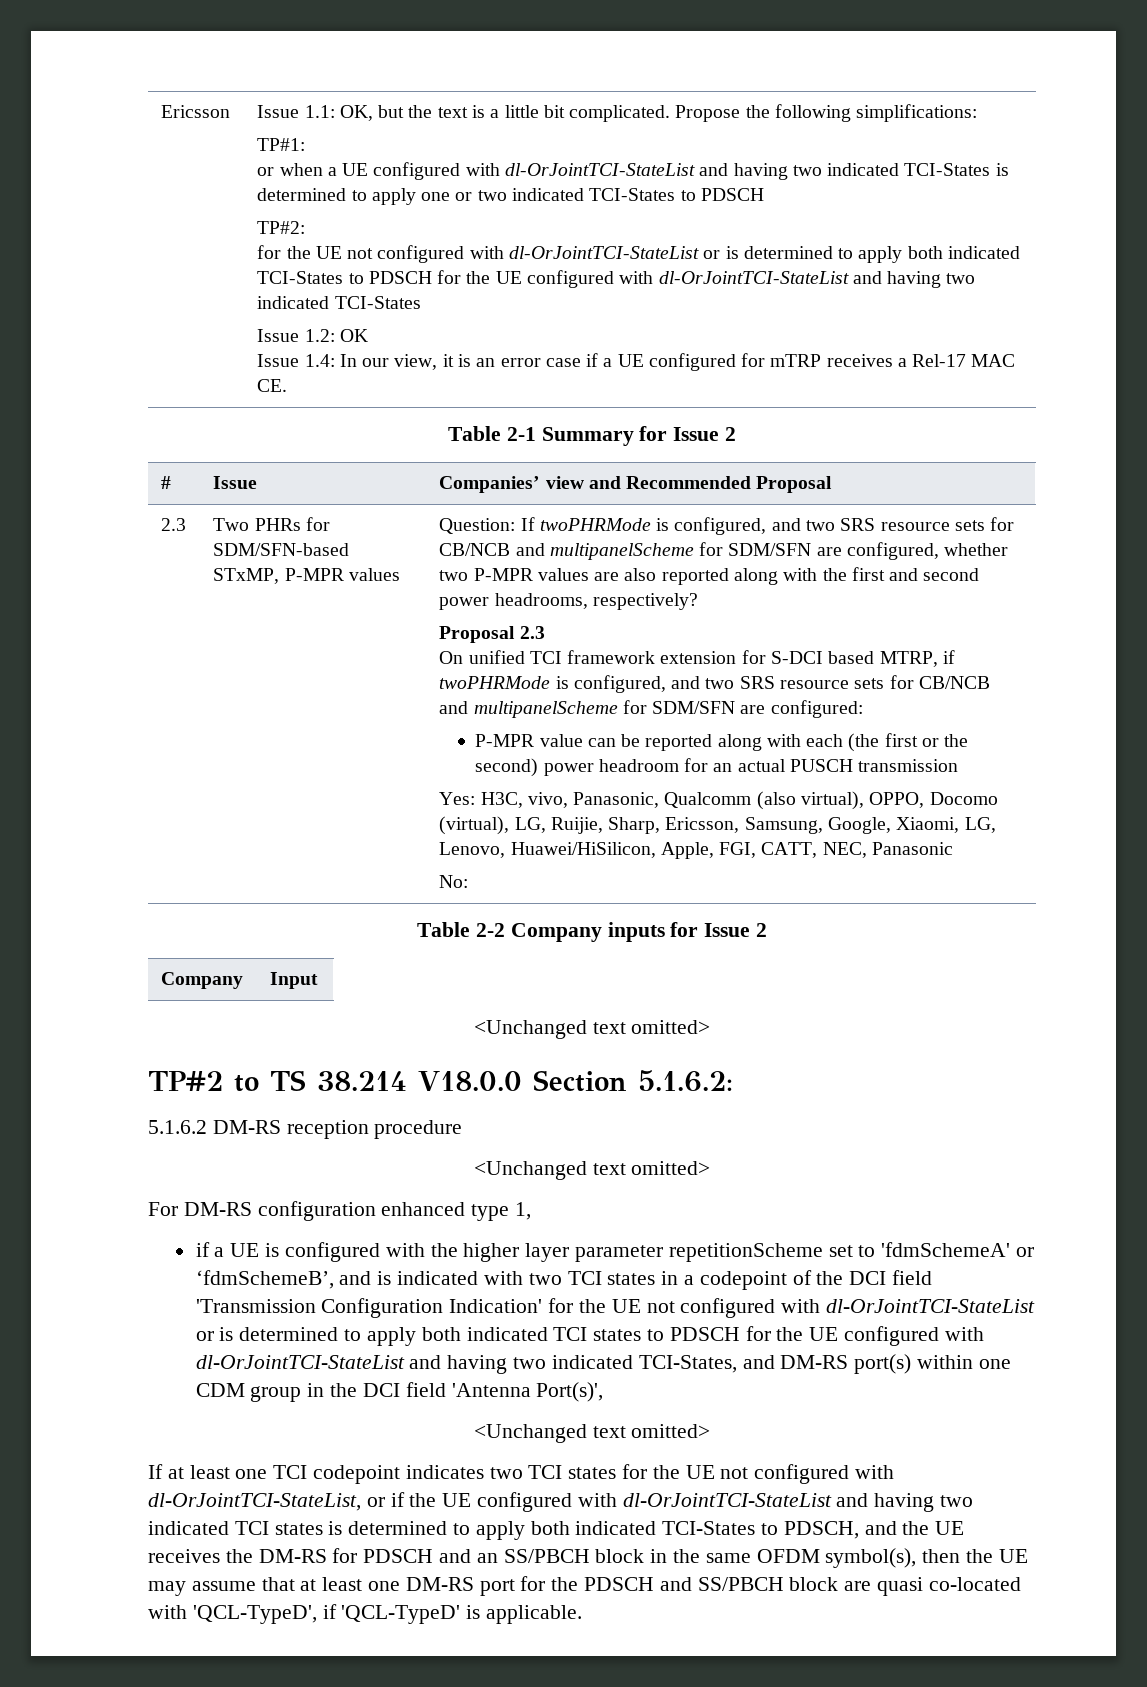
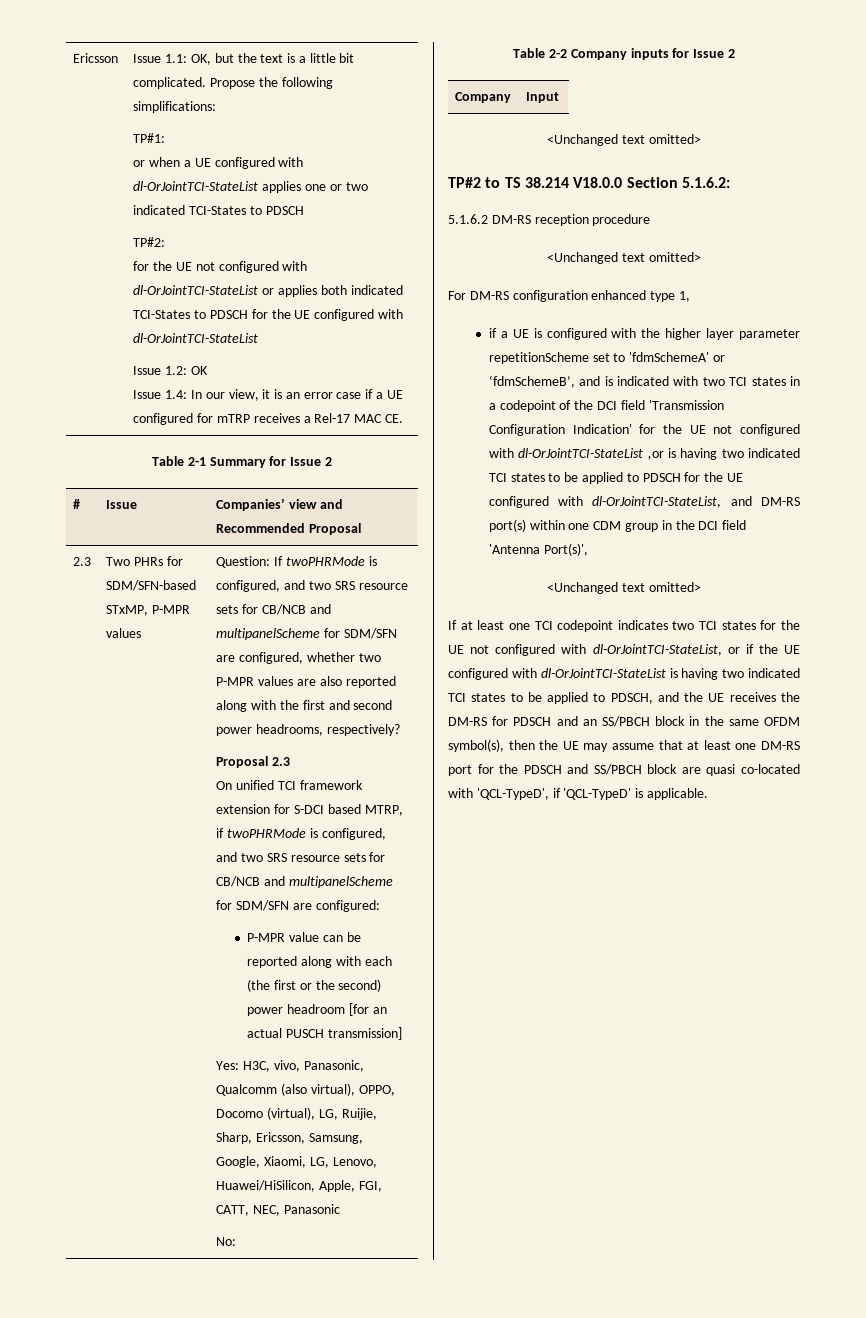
- or when a UE configured with dl-OrJointTCI-StateList and having two indicated TCI-States is determined to apply one or two indicated TCI-States to PDSCH
+ or when a UE configured with dl-OrJointTCI-StateList applies one or two indicated TCI-States to PDSCH
- for the UE not configured with dl-OrJointTCI-StateList or is determined to apply both indicated TCI-States to PDSCH for the UE configured with dl-OrJointTCI-StateList and having two indicated TCI-States
+ for the UE not configured with dl-OrJointTCI-StateList or applies both indicated TCI-States to PDSCH for the UE configured with dl-OrJointTCI-StateList
- P-MPR value can be reported along with each (the first or the second) power headroom for an actual PUSCH transmission
+ P-MPR value can be reported along with each (the first or the second) power headroom [for an actual PUSCH transmission]
- if a UE is configured with the higher layer parameter repetitionScheme set to 'fdmSchemeA' or ‘fdmSchemeB’, and is indicated with two TCI states in a codepoint of the DCI field 'Transmission Configuration Indication' for the UE not configured with dl-OrJointTCI-StateList or is determined to apply both indicated TCI states to PDSCH for the UE configured with dl-OrJointTCI-StateList and having two indicated TCI-States, and DM-RS port(s) within one CDM group in the DCI field 'Antenna Port(s)',
+ if a UE is configured with the higher layer parameter repetitionScheme set to 'fdmSchemeA' or ‘fdmSchemeB’, and is indicated with two TCI states in a codepoint of the DCI field 'Transmission Configuration Indication' for the UE not configured with dl-OrJointTCI-StateList ,or is having two indicated TCI states to be applied to PDSCH for the UE configured with dl-OrJointTCI-StateList, and DM-RS port(s) within one CDM group in the DCI field 'Antenna Port(s)',
- If at least one TCI codepoint indicates two TCI states for the UE not configured with dl-OrJointTCI-StateList, or if the UE configured with dl-OrJointTCI-StateList and having two indicated TCI states is determined to apply both indicated TCI-States to PDSCH, and the UE receives the DM-RS for PDSCH and an SS/PBCH block in the same OFDM symbol(s), then the UE may assume that at least one DM-RS port for the PDSCH and SS/PBCH block are quasi co-located with 'QCL-TypeD', if 'QCL-TypeD' is applicable.
+ If at least one TCI codepoint indicates two TCI states for the UE not configured with dl-OrJointTCI-StateList, or if the UE configured with dl-OrJointTCI-StateList is having two indicated TCI states to be applied to PDSCH, and the UE receives the DM-RS for PDSCH and an SS/PBCH block in the same OFDM symbol(s), then the UE may assume that at least one DM-RS port for the PDSCH and SS/PBCH block are quasi co-located with 'QCL-TypeD', if 'QCL-TypeD' is applicable.

